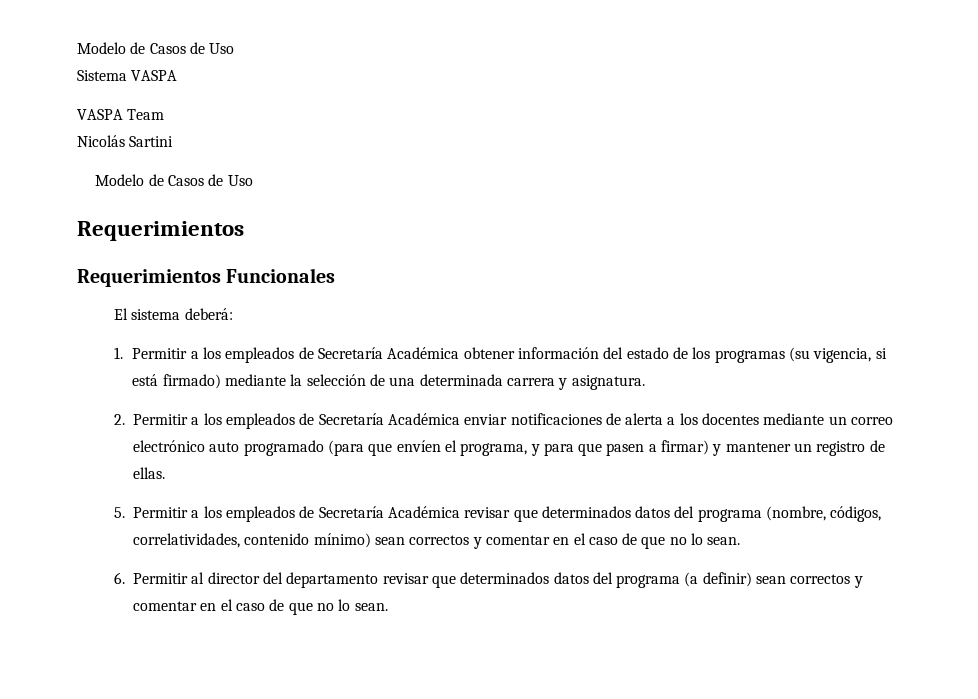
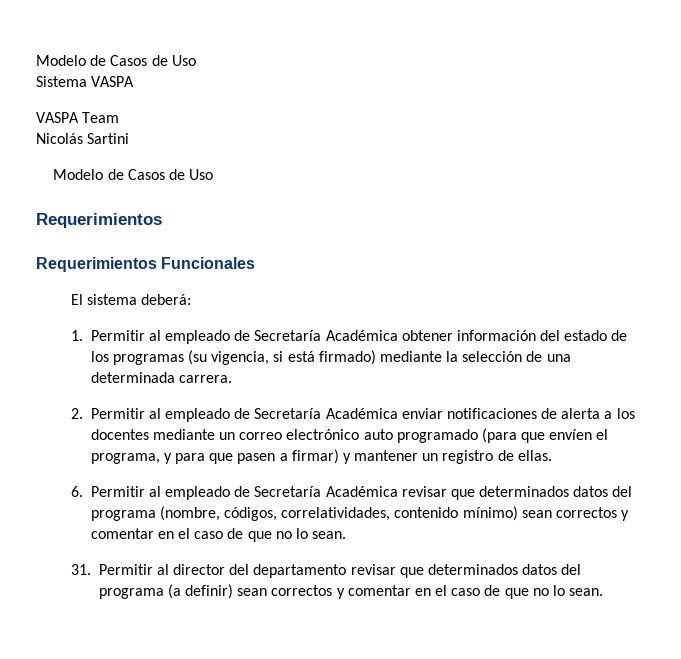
- 1. Permitir a los empleados de Secretaría Académica obtener información del estado de los programas (su vigencia, si está firmado) mediante la selección de una determinada carrera y asignatura.
+ 1. Permitir al empleado de Secretaría Académica obtener información del estado de los programas (su vigencia, si está firmado) mediante la selección de una determinada carrera.
- 2. Permitir a los empleados de Secretaría Académica enviar notificaciones de alerta a los docentes mediante un correo electrónico auto programado (para que envíen el programa, y para que pasen a firmar) y mantener un registro de ellas.
+ 2. Permitir al empleado de Secretaría Académica enviar notificaciones de alerta a los docentes mediante un correo electrónico auto programado (para que envíen el programa, y para que pasen a firmar) y mantener un registro de ellas.
- 5. Permitir a los empleados de Secretaría Académica revisar que determinados datos del programa (nombre, códigos, correlatividades, contenido mínimo) sean correctos y comentar en el caso de que no lo sean.
+ 6. Permitir al empleado de Secretaría Académica revisar que determinados datos del programa (nombre, códigos, correlatividades, contenido mínimo) sean correctos y comentar en el caso de que no lo sean.
- 6. Permitir al director del departamento revisar que determinados datos del programa (a definir) sean correctos y comentar en el caso de que no lo sean.
+ 31. Permitir al director del departamento revisar que determinados datos del programa (a definir) sean correctos y comentar en el caso de que no lo sean.

